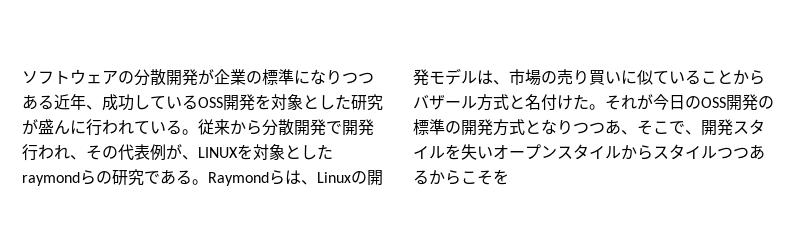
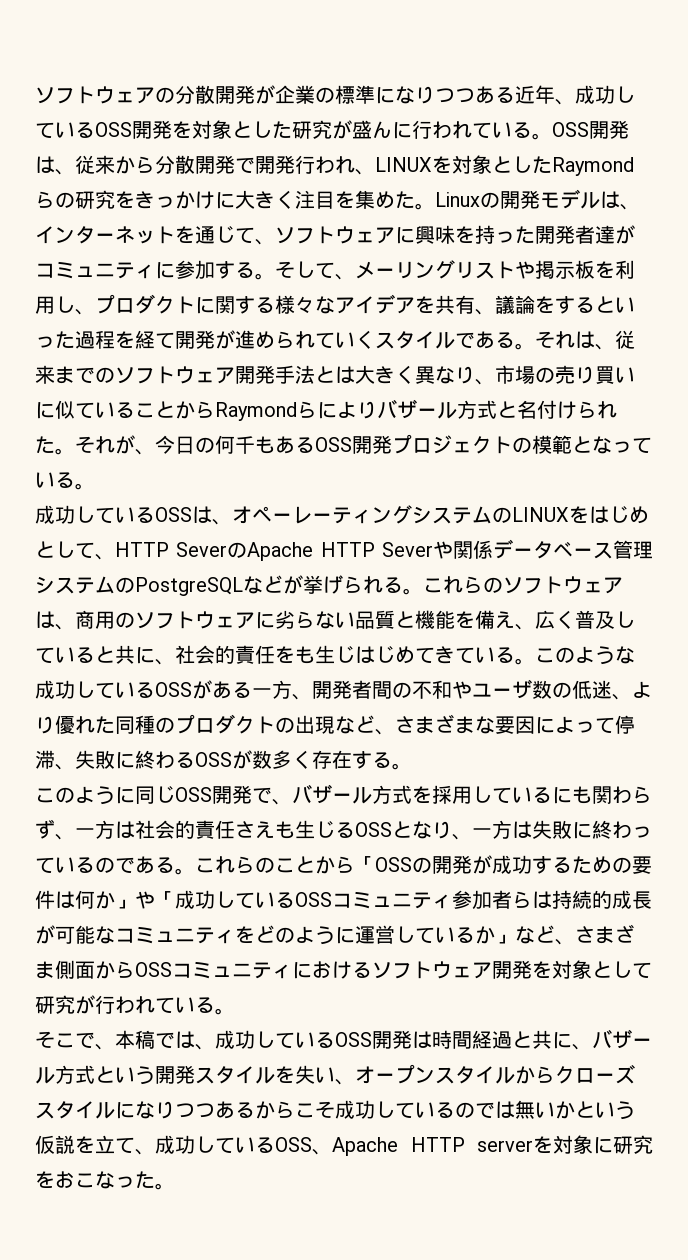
- 従来から分散開発で開発行われ、その代表例が、LINUXを対象としたraymondらの研究である。Raymondらは、Linuxの開発モデルは、市場の売り買いに似ていることからバザール方式と名付けた。
+ OSS開発は、従来から分散開発で開発行われ、LINUXを対象としたRaymondらの研究をきっかけに大きく注目を集めた。Linuxの開発モデルは、インターネットを通じて、ソフトウェアに興味を持った開発者達がコミュニティに参加する。そして、メーリングリストや掲示板を利用し、プロダクトに関する様々なアイデアを共有、議論をするといった過程を経て開発が進められていくスタイルである。それは、従来までのソフトウェア開発手法とは大きく異なり、市場の売り買いに似ていることからRaymondらによりバザール方式と名付けられた。
- それが今日のOSS開発の標準の開発方式となりつつあ、そこで、開発スタイルを失いオープンスタイルからスタイルつつあるからこそを
+ それが、今日の何千もあるOSS開発プロジェクトの模範となっている。
+ 成功しているOSSは、オペーレーティングシステムのLINUXをはじめとして、HTTP SeverのApache HTTP Severや関係データベース管理システムのPostgreSQLなどが挙げられる。これらのソフトウェアは、商用のソフトウェアに劣らない品質と機能を備え、広く普及していると共に、社会的責任をも生じはじめてきている。このような成功しているOSSがある一方、開発者間の不和やユーザ数の低迷、より優れた同種のプロダクトの出現など、さまざまな要因によって停滞、失敗に終わるOSSが数多く存在する。
+ このように同じOSS開発で、バザール方式を採用しているにも関わらず、一方は社会的責任さえも生じるOSSとなり、一方は失敗に終わっているのである。これらのことから「OSSの開発が成功するための要件は何か」や「成功しているOSSコミュニティ参加者らは持続的成長が可能なコミュニティをどのように運営しているか」など、さまざま側面からOSSコミュニティにおけるソフトウェア開発を対象として研究が行われている。
+ そこで、本稿では、成功しているOSS開発は時間経過と共に、バザール方式という開発スタイルを失い、オープンスタイルからクローズスタイルになりつつあるからこそ成功しているのでは無いかという仮説を立て、成功しているOSS、Apache HTTP serverを対象に研究をおこなった。

